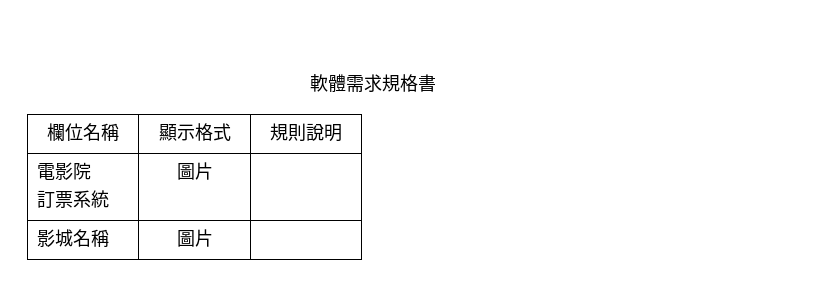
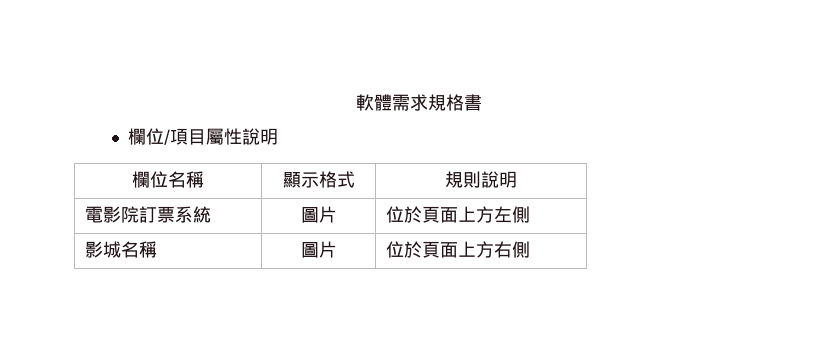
+ 欄位/項目屬性說明
- 電影院
- 訂票系統 | 圖片 |
+ 電影院訂票系統 | 圖片 | 位於頁面上方左側
- 影城名稱 | 圖片 |
+ 影城名稱 | 圖片 | 位於頁面上方右側

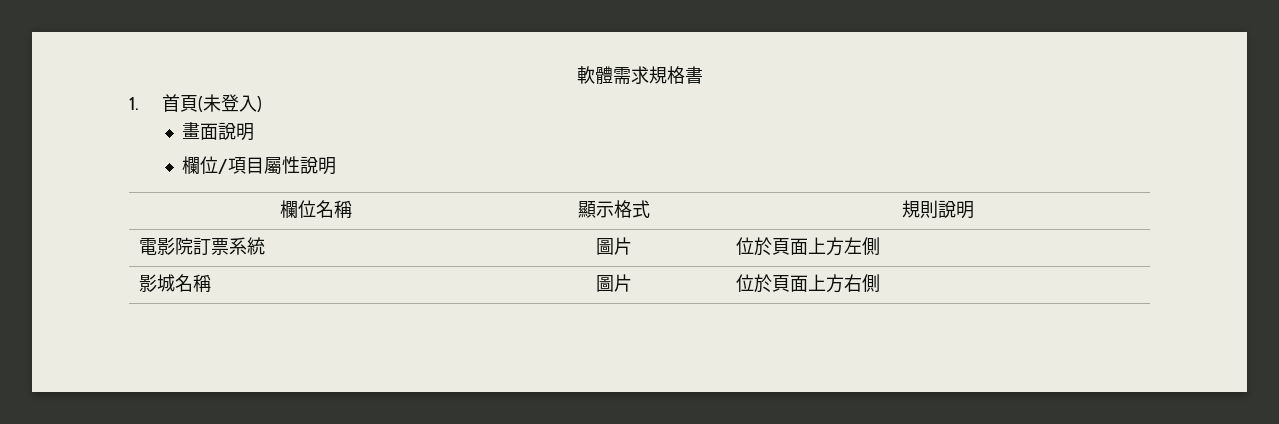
+ 1.首頁(未登入)
+ 畫面說明

